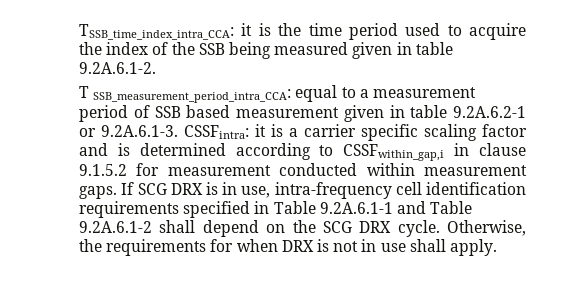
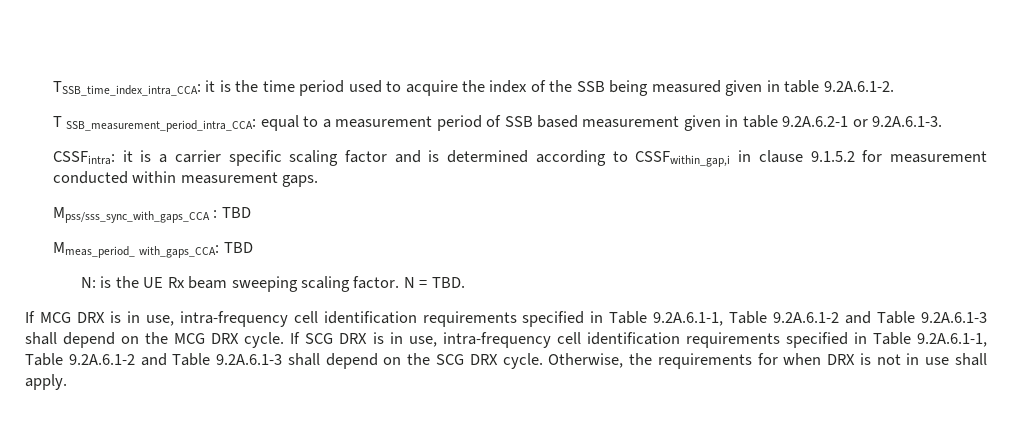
- T SSB_measurement_period_intra_CCA: equal to a measurement period of SSB based measurement given in table 9.2A.6.2-1 or 9.2A.6.1-3. CSSFintra: it is a carrier specific scaling factor and is determined according to CSSFwithin_gap,i in clause 9.1.5.2 for measurement conducted within measurement gaps.
+ T SSB_measurement_period_intra_CCA: equal to a measurement period of SSB based measurement given in table 9.2A.6.2-1 or 9.2A.6.1-3.
+ CSSFintra: it is a carrier specific scaling factor and is determined according to CSSFwithin_gap,i in clause 9.1.5.2 for measurement conducted within measurement gaps.
+ Mpss/sss_sync_with_gaps_CCA : TBD
+ Mmeas_period_ with_gaps_CCA: TBD
+ N: is the UE Rx beam sweeping scaling factor. N = TBD.
+ If MCG DRX is in use, intra-frequency cell identification requirements specified in Table 9.2A.6.1-1, Table 9.2A.6.1-2 and Table 9.2A.6.1-3 shall depend on the MCG DRX cycle.
- If SCG DRX is in use, intra-frequency cell identification requirements specified in Table 9.2A.6.1-1 and Table 9.2A.6.1-2 shall depend on the SCG DRX cycle.
+ If SCG DRX is in use, intra-frequency cell identification requirements specified in Table 9.2A.6.1-1, Table 9.2A.6.1-2 and Table 9.2A.6.1-3 shall depend on the SCG DRX cycle.

